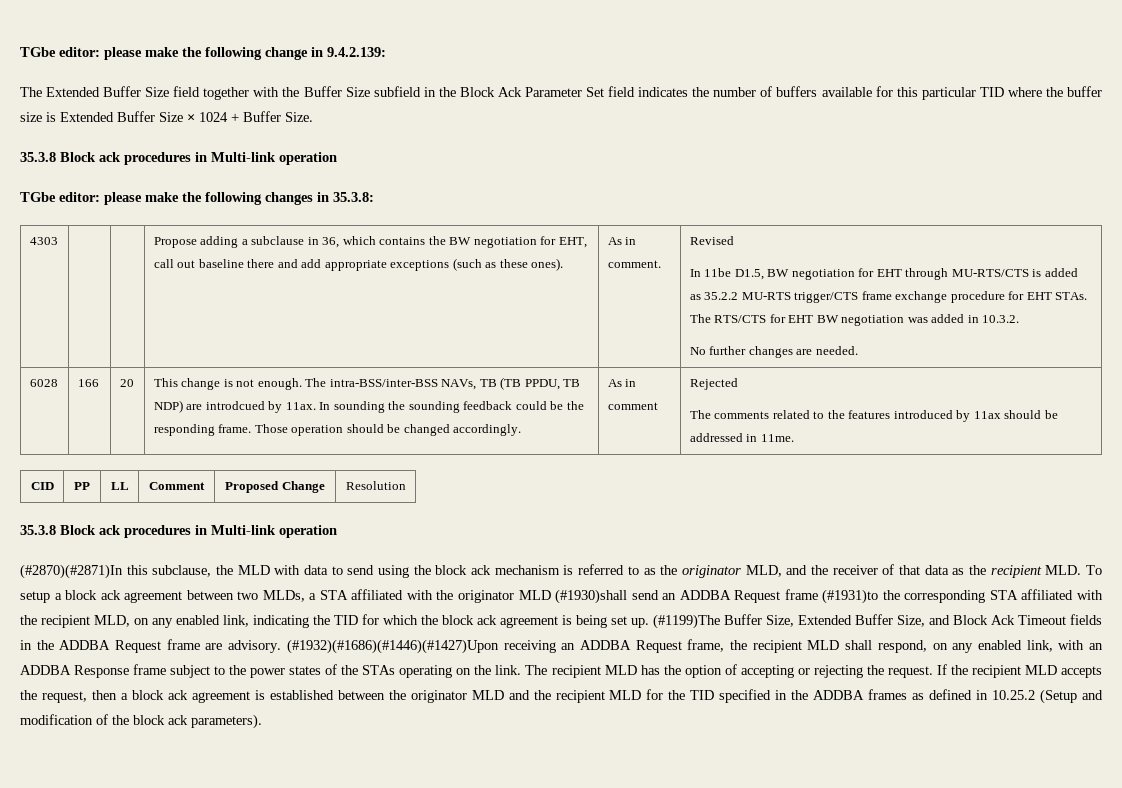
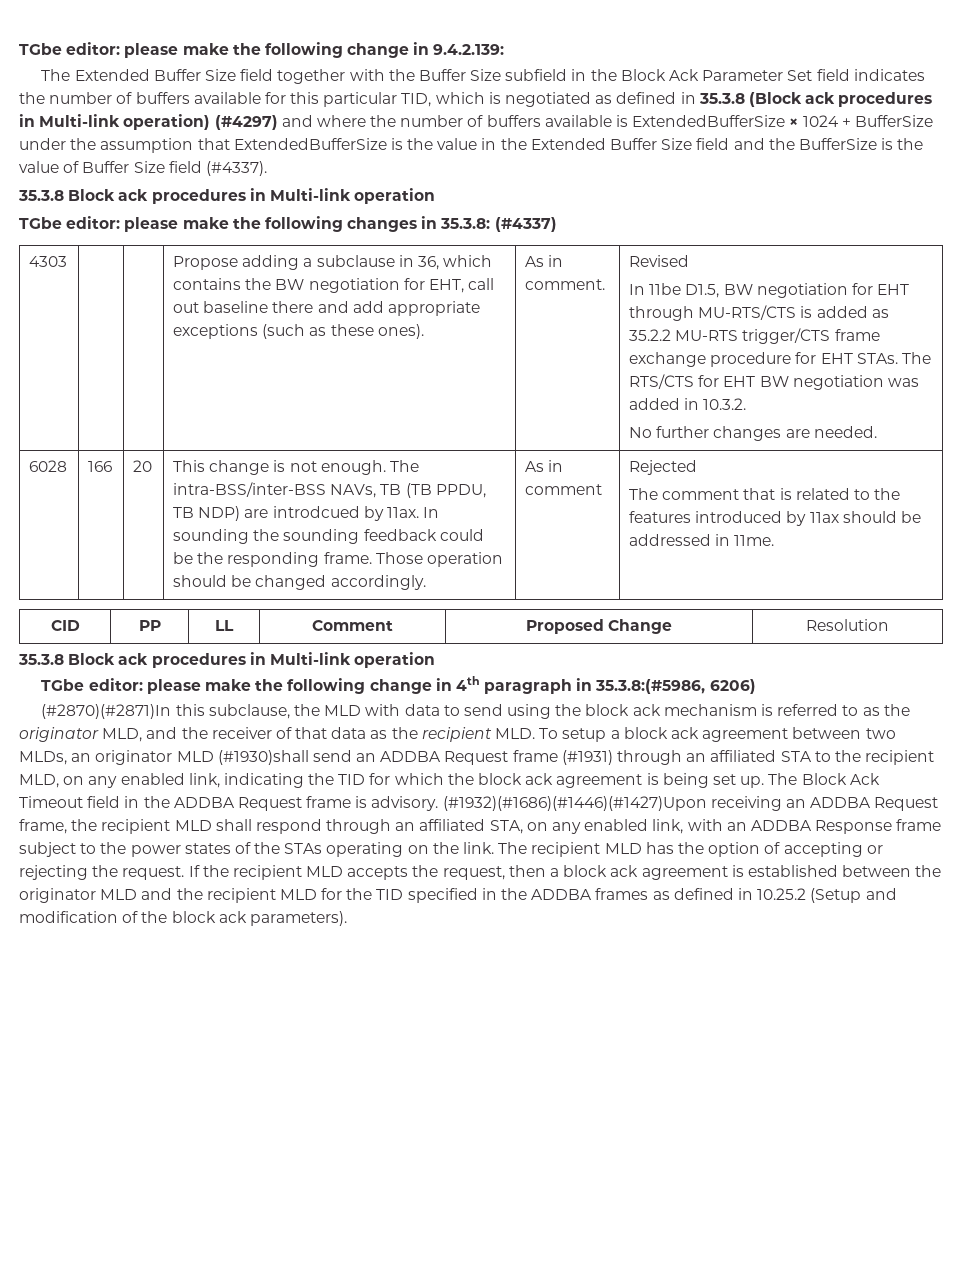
- The Extended Buffer Size field together with the Buffer Size subfield in the Block Ack Parameter Set field indicates the number of buffers available for this particular TID where the buffer size is Extended Buffer Size × 1024 + Buffer Size.
+ The Extended Buffer Size field together with the Buffer Size subfield in the Block Ack Parameter Set field indicates the number of buffers available for this particular TID, which is negotiated as defined in 35.3.8 (Block ack procedures in Multi-link operation) (#4297) and where the number of buffers available is ExtendedBufferSize × 1024 + BufferSize under the assumption that ExtendedBufferSize is the value in the Extended Buffer Size field and the BufferSize is the value of Buffer Size field (#4337).
- TGbe editor: please make the following changes in 35.3.8:
+ TGbe editor: please make the following changes in 35.3.8: (#4337)
- The comments related to the features introduced by 11ax should be addressed in 11me.
+ The comment that is related to the features introduced by 11ax should be addressed in 11me.
+ TGbe editor: please make the following change in 4th paragraph in 35.3.8:(#5986, 6206)
- (#2870)(#2871)In this subclause, the MLD with data to send using the block ack mechanism is referred to as the originator MLD, and the receiver of that data as the recipient MLD. To setup a block ack agreement between two MLDs, a STA affiliated with the originator MLD (#1930)shall send an ADDBA Request frame (#1931)to the corresponding STA affiliated with the recipient MLD, on any enabled link, indicating the TID for which the block ack agreement is being set up.
+ (#2870)(#2871)In this subclause, the MLD with data to send using the block ack mechanism is referred to as the originator MLD, and the receiver of that data as the recipient MLD. To setup a block ack agreement between two MLDs, an originator MLD (#1930)shall send an ADDBA Request frame (#1931) through an affiliated STA to the recipient MLD, on any enabled link, indicating the TID for which the block ack agreement is being set up.
- (#1199)The Buffer Size, Extended Buffer Size, and Block Ack Timeout fields in the ADDBA Request frame are advisory.
+ The Block Ack Timeout field in the ADDBA Request frame is advisory.
- (#1932)(#1686)(#1446)(#1427)Upon receiving an ADDBA Request frame, the recipient MLD shall respond, on any enabled link, with an ADDBA Response frame subject to the power states of the STAs operating on the link.
+ (#1932)(#1686)(#1446)(#1427)Upon receiving an ADDBA Request frame, the recipient MLD shall respond through an affiliated STA, on any enabled link, with an ADDBA Response frame subject to the power states of the STAs operating on the link.

